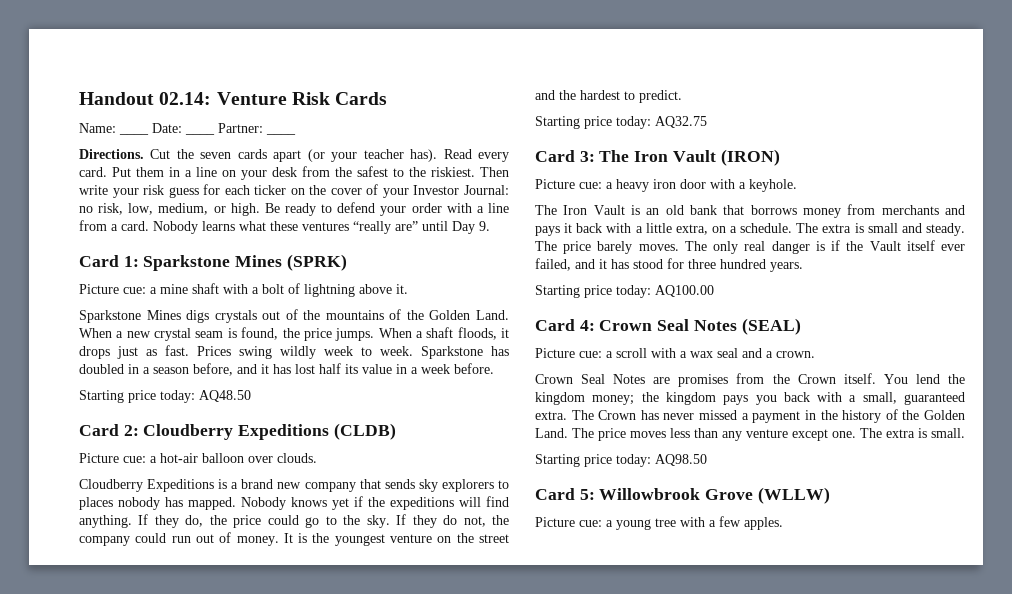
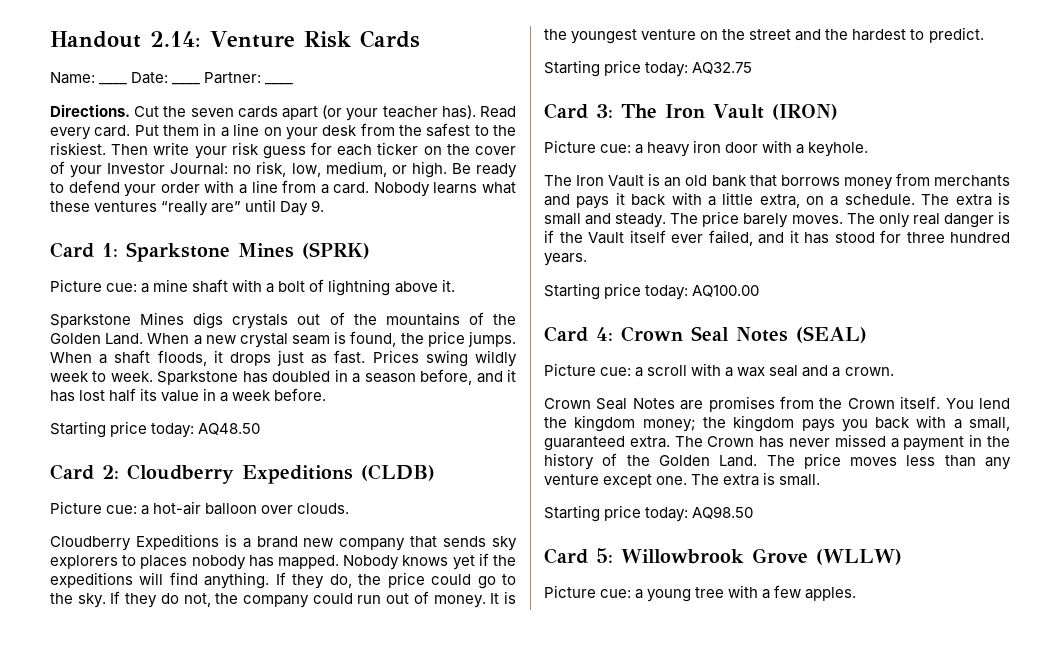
- Handout 02.14: Venture Risk Cards
+ Handout 2.14: Venture Risk Cards

